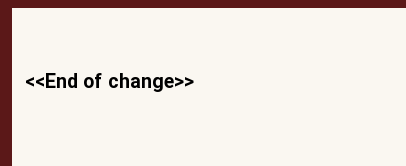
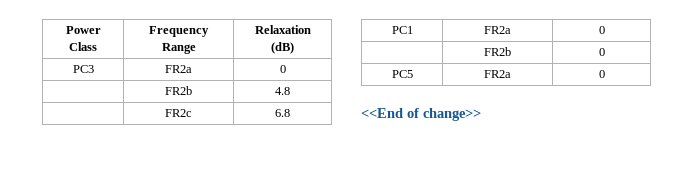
+ Power Class | Frequency Range | Relaxation (dB)
+ PC3 | FR2a | 0
+ | FR2b | 4.8
+ | FR2c | 6.8
+ PC1 | FR2a | 0
+ | FR2b | 0
+ PC5 | FR2a | 0

